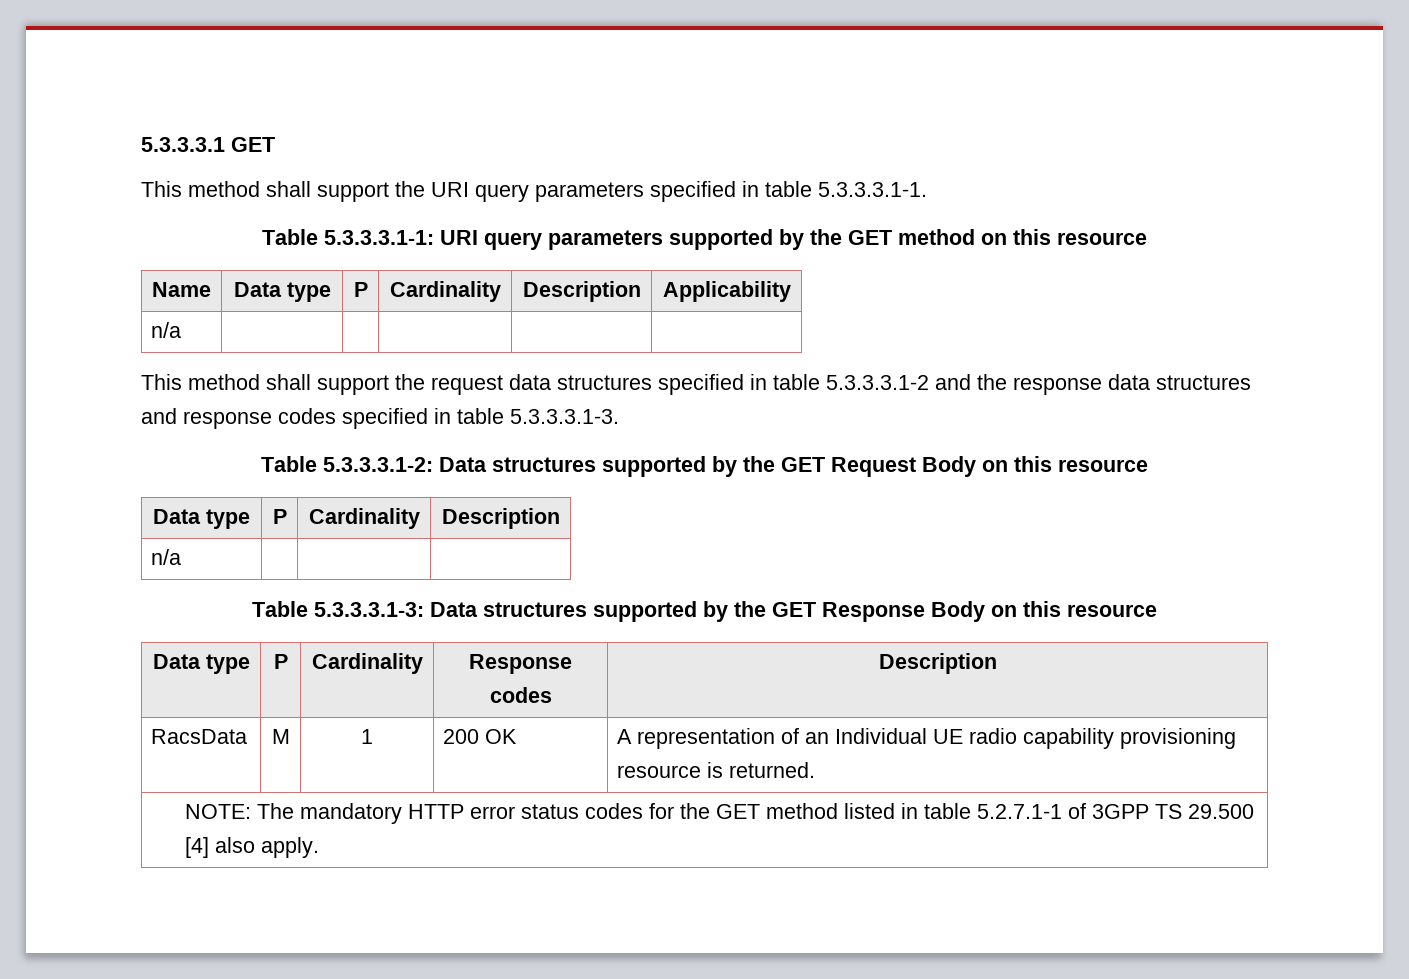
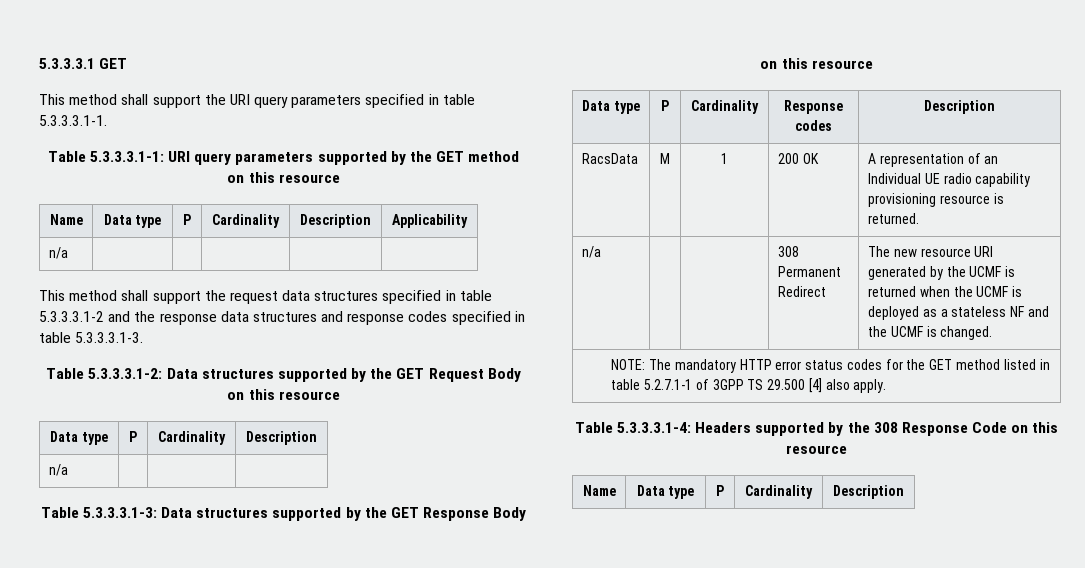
+ n/a | | | 308 Permanent Redirect | The new resource URI generated by the UCMF is returned when the UCMF is deployed as a stateless NF and the UCMF is changed.
+ Table 5.3.3.3.1-4: Headers supported by the 308 Response Code on this resource
+ Name | Data type | P | Cardinality | Description

